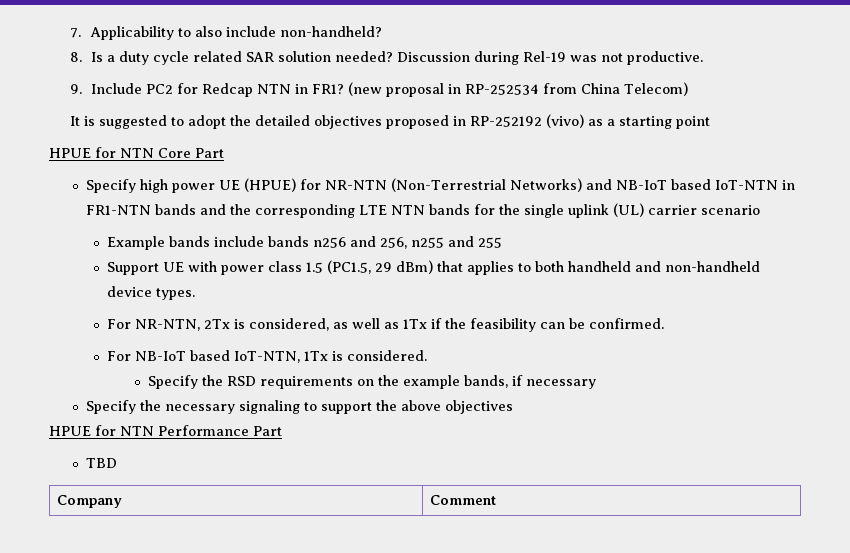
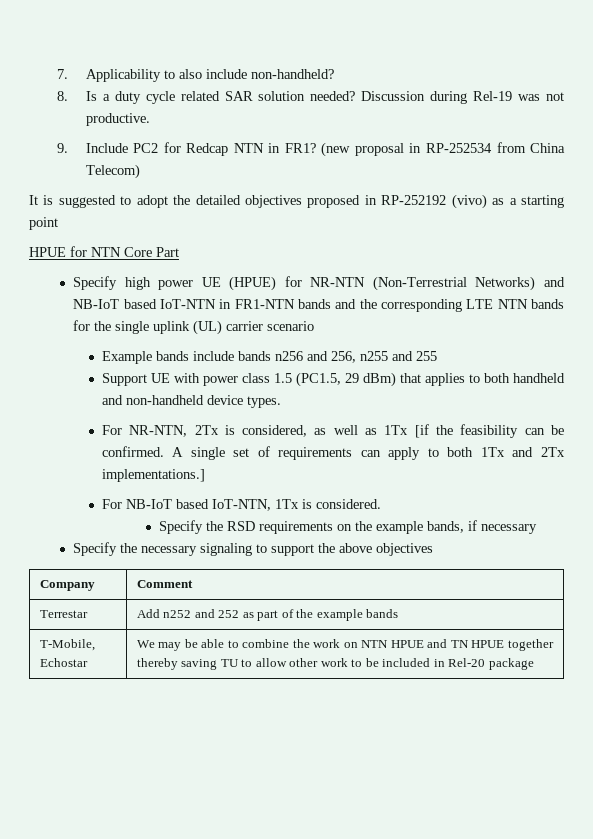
- For NR-NTN, 2Tx is considered, as well as 1Tx if the feasibility can be confirmed.
+ For NR-NTN, 2Tx is considered, as well as 1Tx [if the feasibility can be confirmed. A single set of requirements can apply to both 1Tx and 2Tx implementations.]
- HPUE for NTN Performance Part
- TBD
  Company | Comment
+ Terrestar | Add n252 and 252 as part of the example bands
+ T-Mobile, Echostar | We may be able to combine the work on NTN HPUE and TN HPUE together thereby saving TU to allow other work to be included in Rel-20 package

